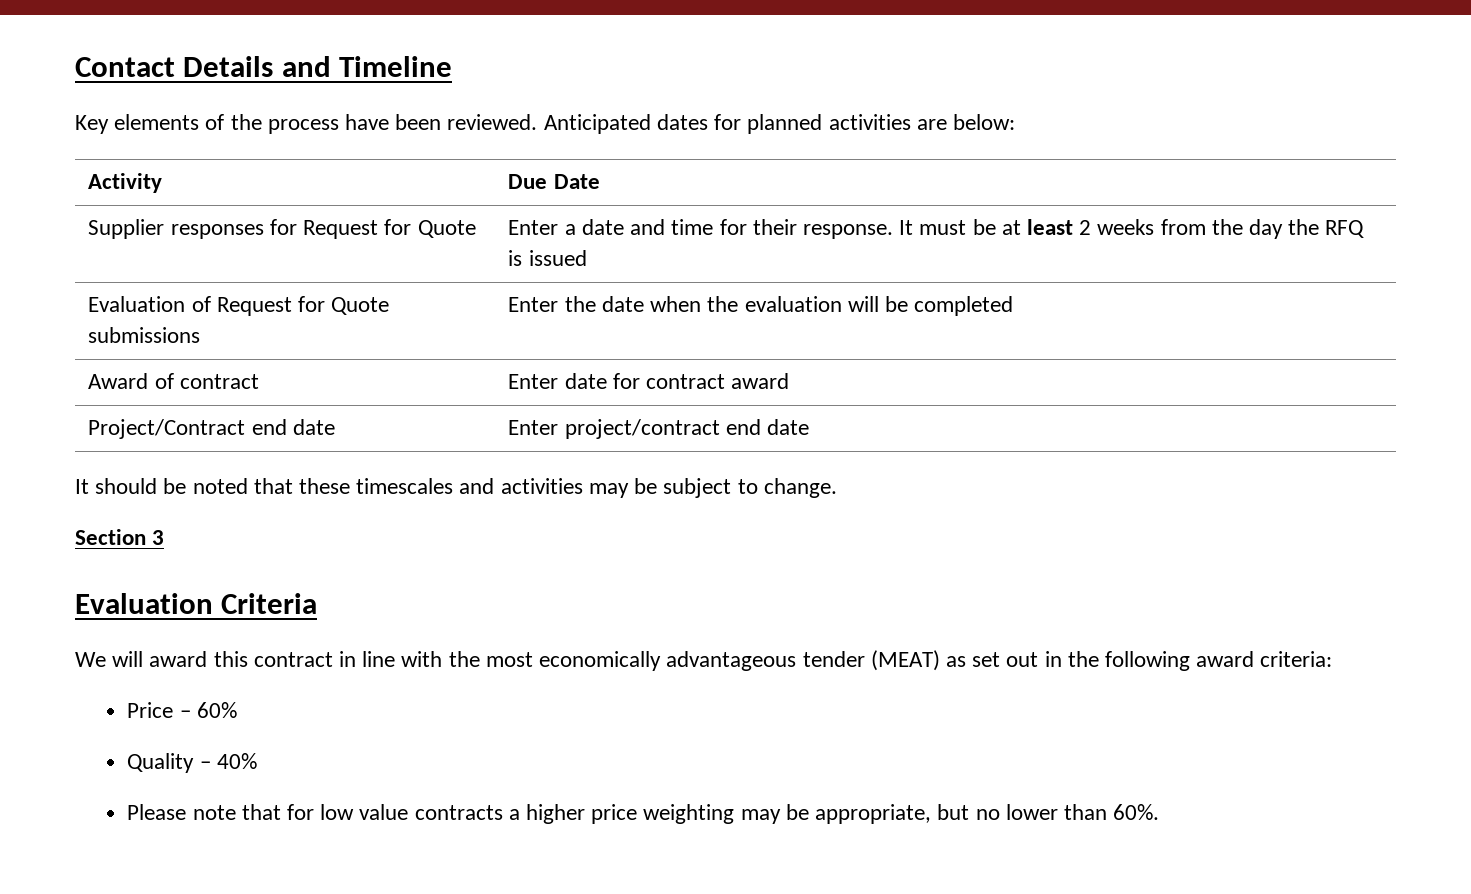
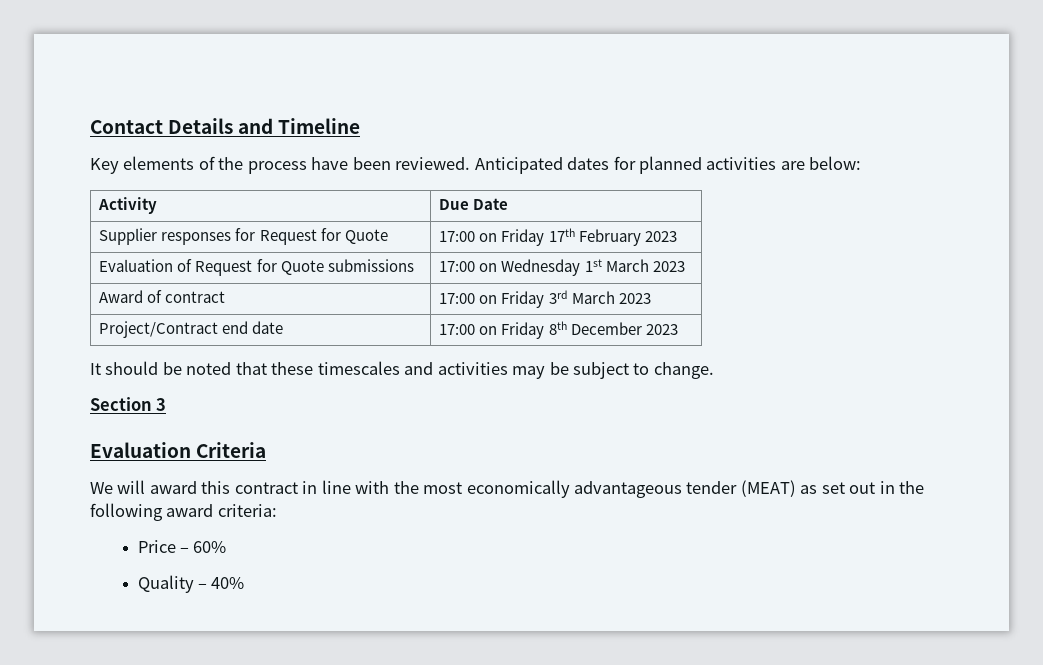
- Supplier responses for Request for Quote | Enter a date and time for their response. It must be at least 2 weeks from the day the RFQ is issued
+ Supplier responses for Request for Quote | 17:00 on Friday 17th February 2023
- Evaluation of Request for Quote submissions | Enter the date when the evaluation will be completed
- Award of contract | Enter date for contract award
- Project/Contract end date | Enter project/contract end date
+ Evaluation of Request for Quote submissions | 17:00 on Wednesday 1st March 2023
+ Award of contract | 17:00 on Friday 3rd March 2023
+ Project/Contract end date | 17:00 on Friday 8th December 2023
- Please note that for low value contracts a higher price weighting may be appropriate, but no lower than 60%.

